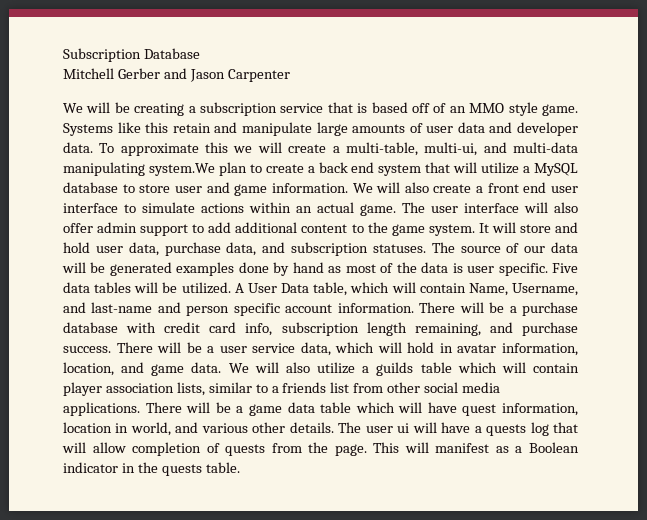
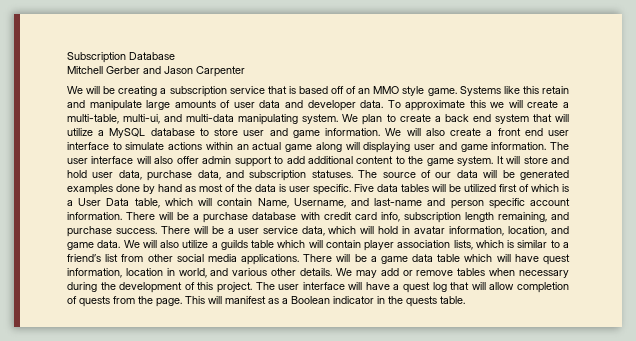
- To approximate this we will create a multi-table, multi-ui, and multi-data manipulating system.We plan to create a back end system that will utilize a MySQL database to store user and game information.
+ To approximate this we will create a multi-table, multi-ui, and multi-data manipulating system. We plan to create a back end system that will utilize a MySQL database to store user and game information.
- We will also create a front end user interface to simulate actions within an actual game.
+ We will also create a front end user interface to simulate actions within an actual game along will displaying user and game information.
- Five data tables will be utilized. A User Data table, which will contain Name, Username, and last-name and person specific account information.
+ Five data tables will be utilized first of which is a User Data table, which will contain Name, Username, and last-name and person specific account information.
- We will also utilize a guilds table which will contain player association lists, similar to a friends list from other social media applications.
+ We will also utilize a guilds table which will contain player association lists, which is similar to a friend’s list from other social media applications.
- The user ui will have a quests log that will allow completion of quests from the page.
+ We may add or remove tables when necessary during the development of this project. The user interface will have a quest log that will allow completion of quests from the page.

